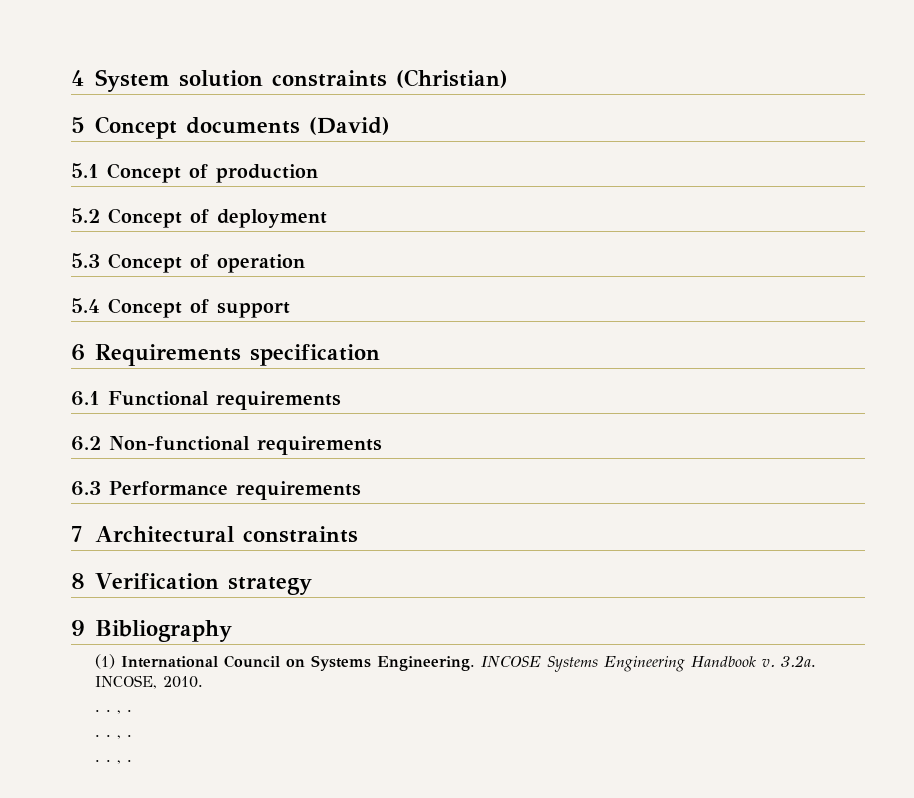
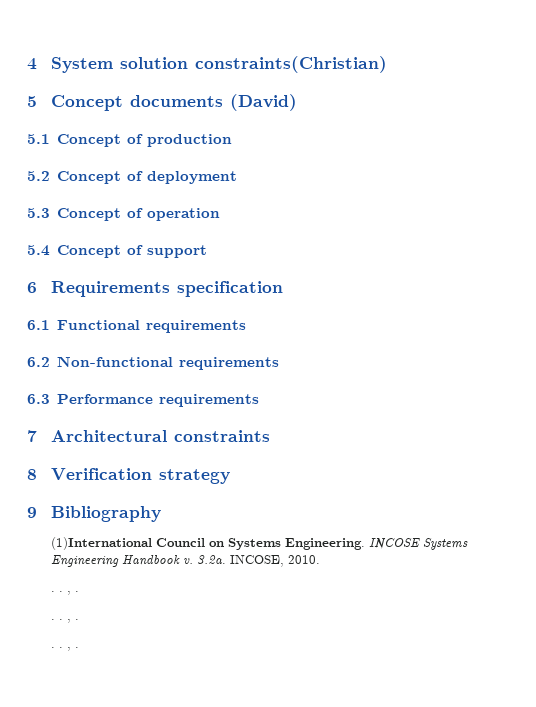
- 4 System solution constraints (Christian)
+ 4 System solution constraints(Christian)
- (1) International Council on Systems Engineering.
+ (1)International Council on Systems Engineering.

